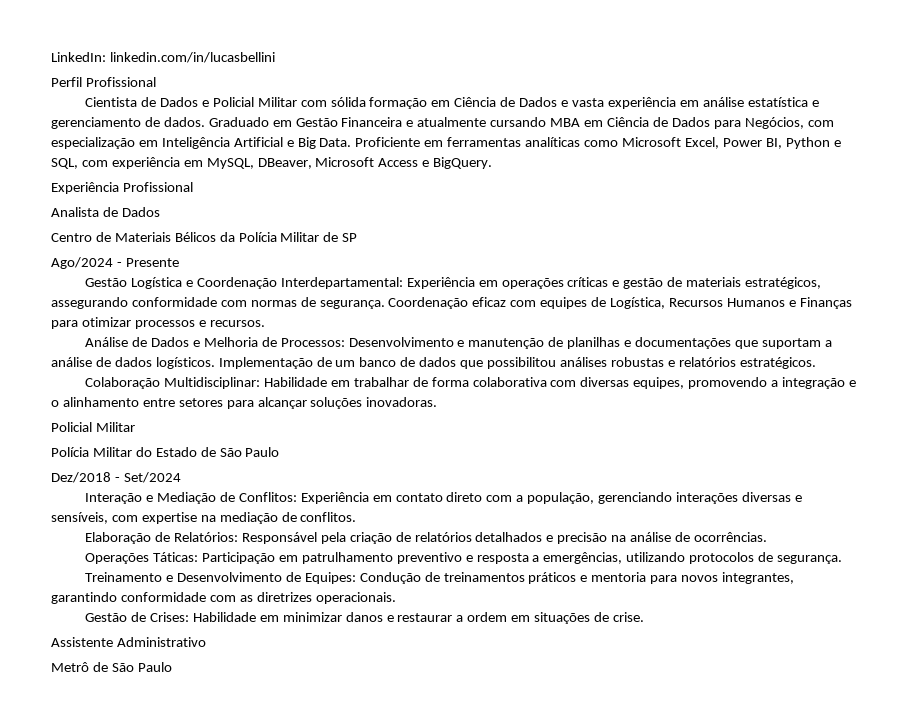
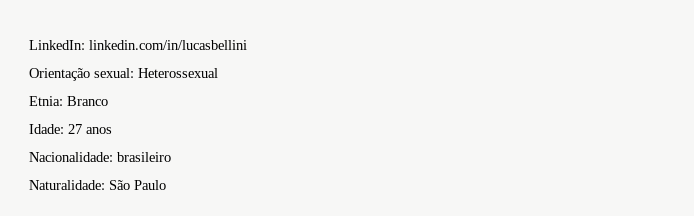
- Perfil Profissional
- Cientista de Dados e Policial Militar com sólida formação em Ciência de Dados e vasta experiência em análise estatística e gerenciamento de dados. Graduado em Gestão Financeira e atualmente cursando MBA em Ciência de Dados para Negócios, com especialização em Inteligência Artificial e Big Data. Proficiente em ferramentas analíticas como Microsoft Excel, Power BI, Python e SQL, com experiência em MySQL, DBeaver, Microsoft Access e BigQuery.
- Experiência Profissional
- Analista de Dados
- Centro de Materiais Bélicos da Polícia Militar de SP
- Ago/2024 - Presente
- Gestão Logística e Coordenação Interdepartamental: Experiência em operações críticas e gestão de materiais estratégicos, assegurando conformidade com normas de segurança. Coordenação eficaz com equipes de Logística, Recursos Humanos e Finanças para otimizar processos e recursos.
- Análise de Dados e Melhoria de Processos: Desenvolvimento e manutenção de planilhas e documentações que suportam a análise de dados logísticos. Implementação de um banco de dados que possibilitou análises robustas e relatórios estratégicos.
- Colaboração Multidisciplinar: Habilidade em trabalhar de forma colaborativa com diversas equipes, promovendo a integração e o alinhamento entre setores para alcançar soluções inovadoras.
- Policial Militar
- Polícia Militar do Estado de São Paulo
- Dez/2018 - Set/2024
- Interação e Mediação de Conflitos: Experiência em contato direto com a população, gerenciando interações diversas e sensíveis, com expertise na mediação de conflitos.
- Elaboração de Relatórios: Responsável pela criação de relatórios detalhados e precisão na análise de ocorrências.
- Operações Táticas: Participação em patrulhamento preventivo e resposta a emergências, utilizando protocolos de segurança.
- Treinamento e Desenvolvimento de Equipes: Condução de treinamentos práticos e mentoria para novos integrantes, garantindo conformidade com as diretrizes operacionais.
- Gestão de Crises: Habilidade em minimizar danos e restaurar a ordem em situações de crise.
- Assistente Administrativo
- Metrô de São Paulo
+ Orientação sexual: Heterossexual
+ Etnia: Branco
+ Idade: 27 anos
+ Nacionalidade: brasileiro
+ Naturalidade: São Paulo

